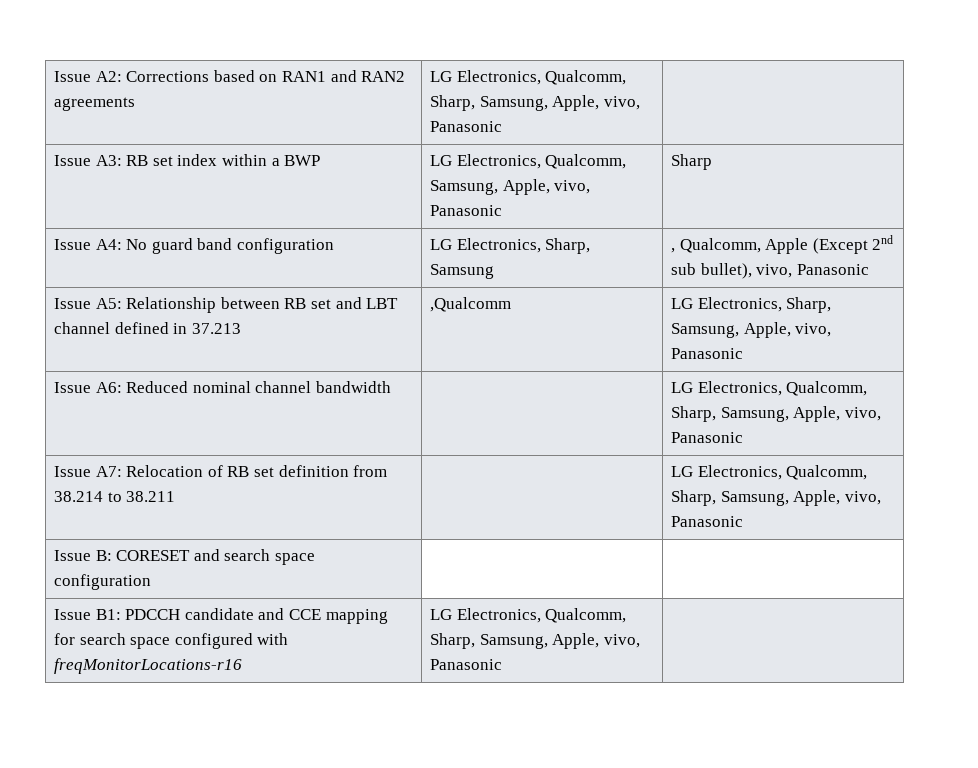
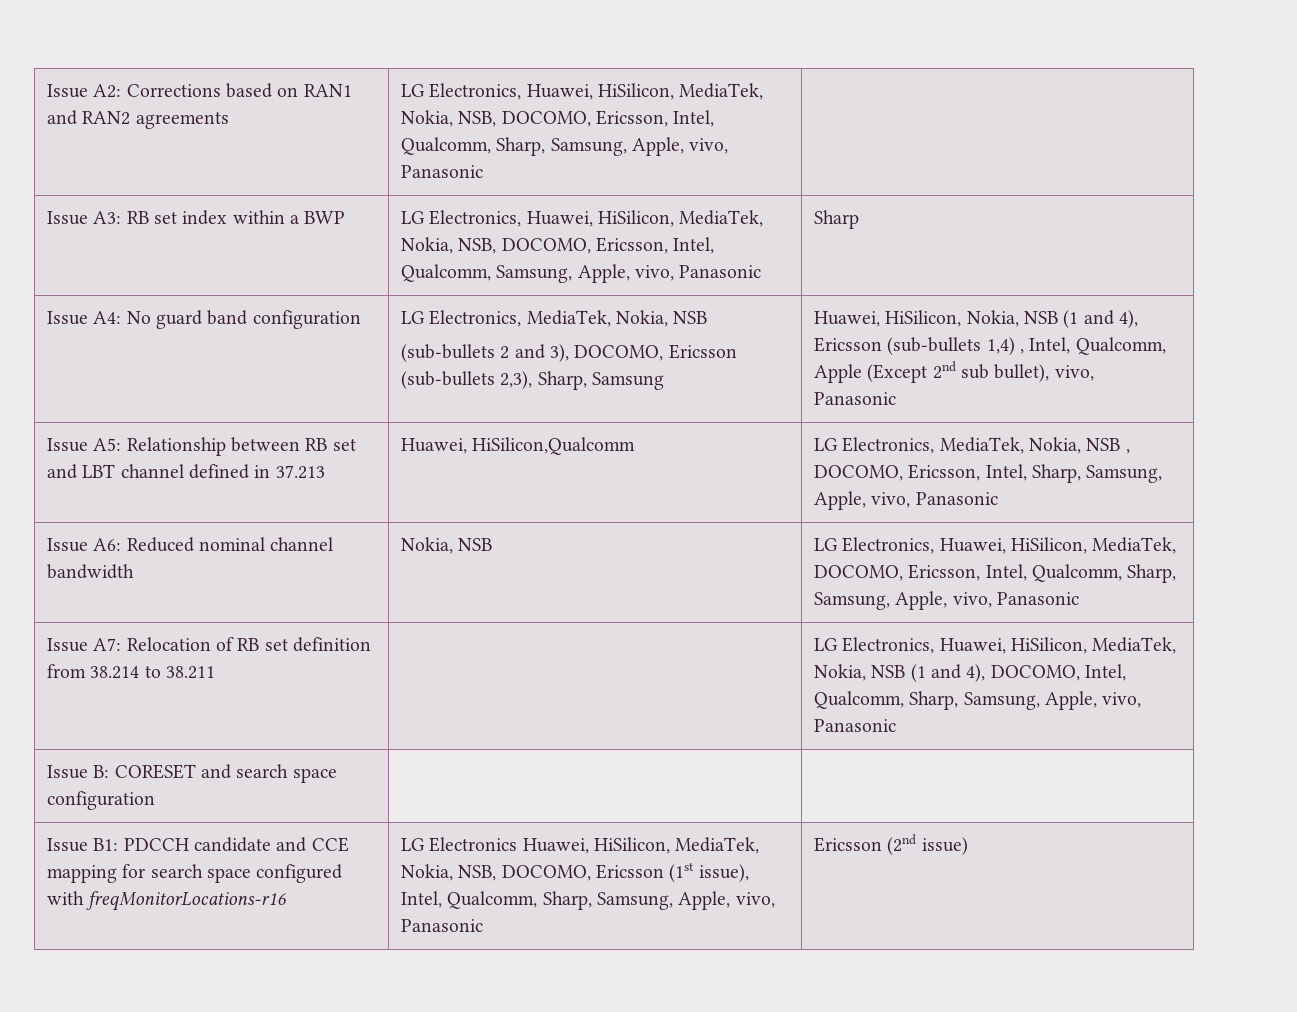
- Issue A2: Corrections based on RAN1 and RAN2 agreements | LG Electronics, Qualcomm, Sharp, Samsung, Apple, vivo, Panasonic |
+ Issue A2: Corrections based on RAN1 and RAN2 agreements | LG Electronics, Huawei, HiSilicon, MediaTek, Nokia, NSB, DOCOMO, Ericsson, Intel, Qualcomm, Sharp, Samsung, Apple, vivo, Panasonic |
- Issue A3: RB set index within a BWP | LG Electronics, Qualcomm, Samsung, Apple, vivo, Panasonic | Sharp
+ Issue A3: RB set index within a BWP | LG Electronics, Huawei, HiSilicon, MediaTek, Nokia, NSB, DOCOMO, Ericsson, Intel, Qualcomm, Samsung, Apple, vivo, Panasonic | Sharp
- Issue A4: No guard band configuration | LG Electronics, Sharp, Samsung | , Qualcomm, Apple (Except 2nd sub bullet), vivo, Panasonic
+ Issue A4: No guard band configuration | LG Electronics, MediaTek, Nokia, NSB
+ (sub-bullets 2 and 3), DOCOMO, Ericsson (sub-bullets 2,3), Sharp, Samsung | Huawei, HiSilicon, Nokia, NSB (1 and 4), Ericsson (sub-bullets 1,4) , Intel, Qualcomm, Apple (Except 2nd sub bullet), vivo, Panasonic
- Issue A5: Relationship between RB set and LBT channel defined in 37.213 | ,Qualcomm | LG Electronics, Sharp, Samsung, Apple, vivo, Panasonic
+ Issue A5: Relationship between RB set and LBT channel defined in 37.213 | Huawei, HiSilicon,Qualcomm | LG Electronics, MediaTek, Nokia, NSB , DOCOMO, Ericsson, Intel, Sharp, Samsung, Apple, vivo, Panasonic
- Issue A6: Reduced nominal channel bandwidth | | LG Electronics, Qualcomm, Sharp, Samsung, Apple, vivo, Panasonic
+ Issue A6: Reduced nominal channel bandwidth | Nokia, NSB | LG Electronics, Huawei, HiSilicon, MediaTek, DOCOMO, Ericsson, Intel, Qualcomm, Sharp, Samsung, Apple, vivo, Panasonic
- Issue A7: Relocation of RB set definition from 38.214 to 38.211 | | LG Electronics, Qualcomm, Sharp, Samsung, Apple, vivo, Panasonic
+ Issue A7: Relocation of RB set definition from 38.214 to 38.211 | | LG Electronics, Huawei, HiSilicon, MediaTek, Nokia, NSB (1 and 4), DOCOMO, Intel, Qualcomm, Sharp, Samsung, Apple, vivo, Panasonic
- Issue B1: PDCCH candidate and CCE mapping for search space configured with freqMonitorLocations-r16 | LG Electronics, Qualcomm, Sharp, Samsung, Apple, vivo, Panasonic |
+ Issue B1: PDCCH candidate and CCE mapping for search space configured with freqMonitorLocations-r16 | LG Electronics Huawei, HiSilicon, MediaTek, Nokia, NSB, DOCOMO, Ericsson (1st issue), Intel, Qualcomm, Sharp, Samsung, Apple, vivo, Panasonic | Ericsson (2nd issue)

